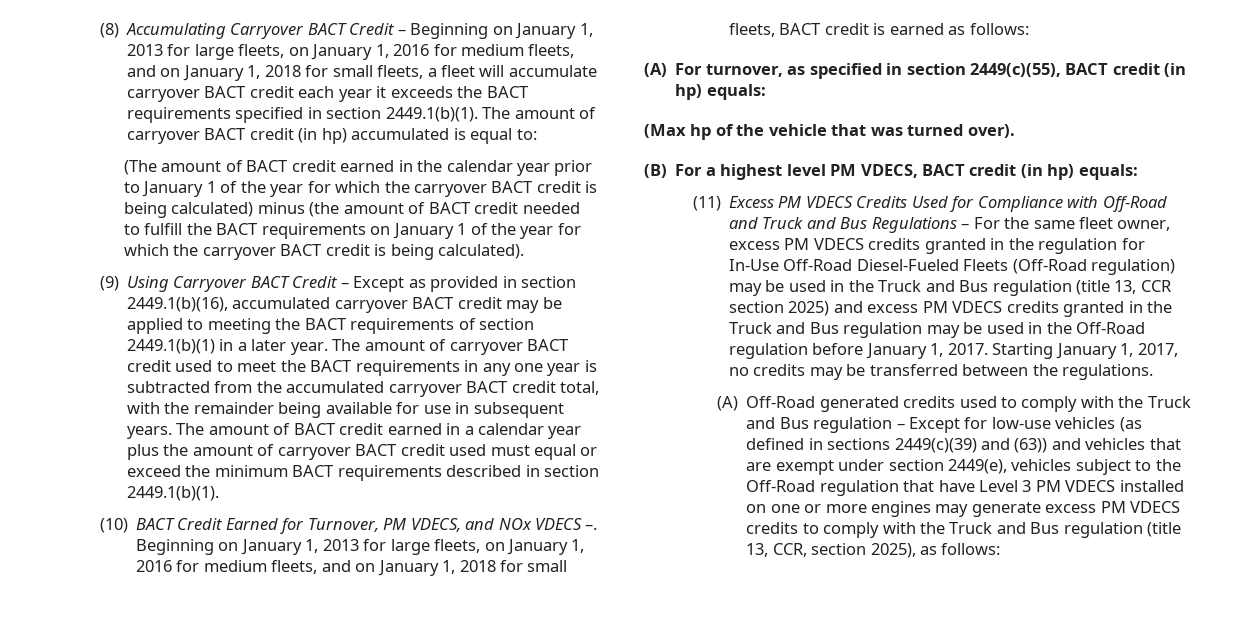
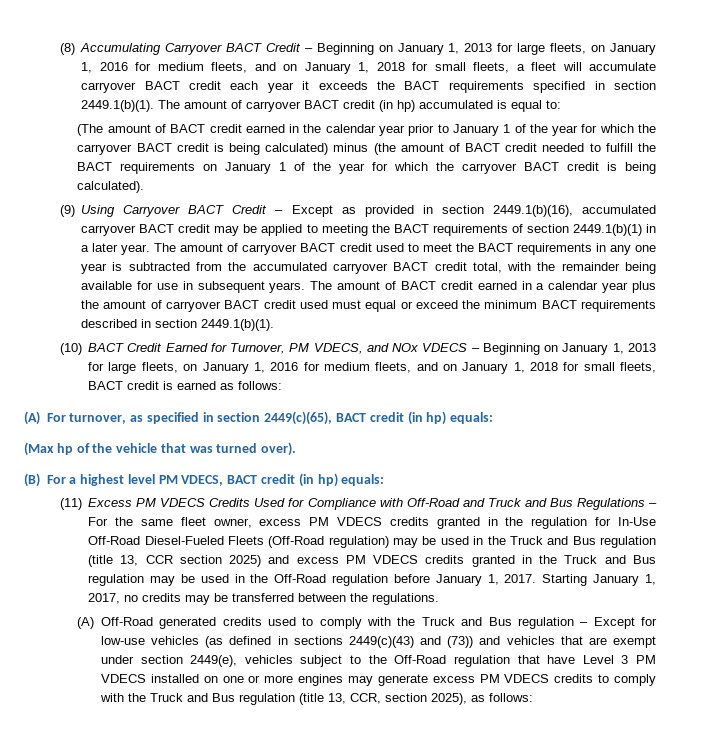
- (10) BACT Credit Earned for Turnover, PM VDECS, and NOx VDECS –. Beginning on January 1, 2013 for large fleets, on January 1, 2016 for medium fleets, and on January 1, 2018 for small fleets, BACT credit is earned as follows:
+ (10) BACT Credit Earned for Turnover, PM VDECS, and NOx VDECS – Beginning on January 1, 2013 for large fleets, on January 1, 2016 for medium fleets, and on January 1, 2018 for small fleets, BACT credit is earned as follows:
- (A) For turnover, as specified in section 2449(c)(55), BACT credit (in hp) equals:
+ (A) For turnover, as specified in section 2449(c)(65), BACT credit (in hp) equals:
- (A) Off-Road generated credits used to comply with the Truck and Bus regulation – Except for low-use vehicles (as defined in sections 2449(c)(39) and (63)) and vehicles that are exempt under section 2449(e), vehicles subject to the Off-Road regulation that have Level 3 PM VDECS installed on one or more engines may generate excess PM VDECS credits to comply with the Truck and Bus regulation (title 13, CCR, section 2025), as follows:
+ (A) Off-Road generated credits used to comply with the Truck and Bus regulation – Except for low-use vehicles (as defined in sections 2449(c)(43) and (73)) and vehicles that are exempt under section 2449(e), vehicles subject to the Off-Road regulation that have Level 3 PM VDECS installed on one or more engines may generate excess PM VDECS credits to comply with the Truck and Bus regulation (title 13, CCR, section 2025), as follows:

